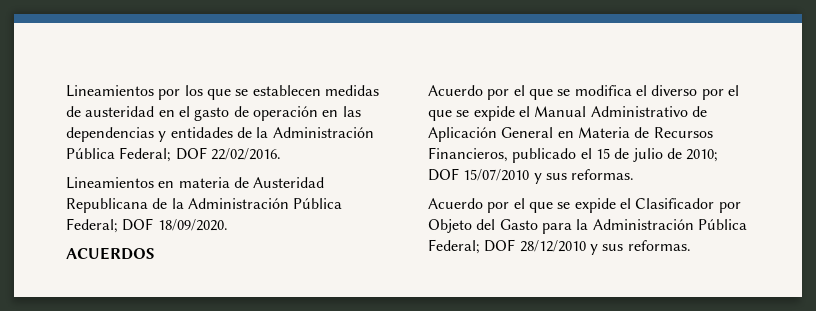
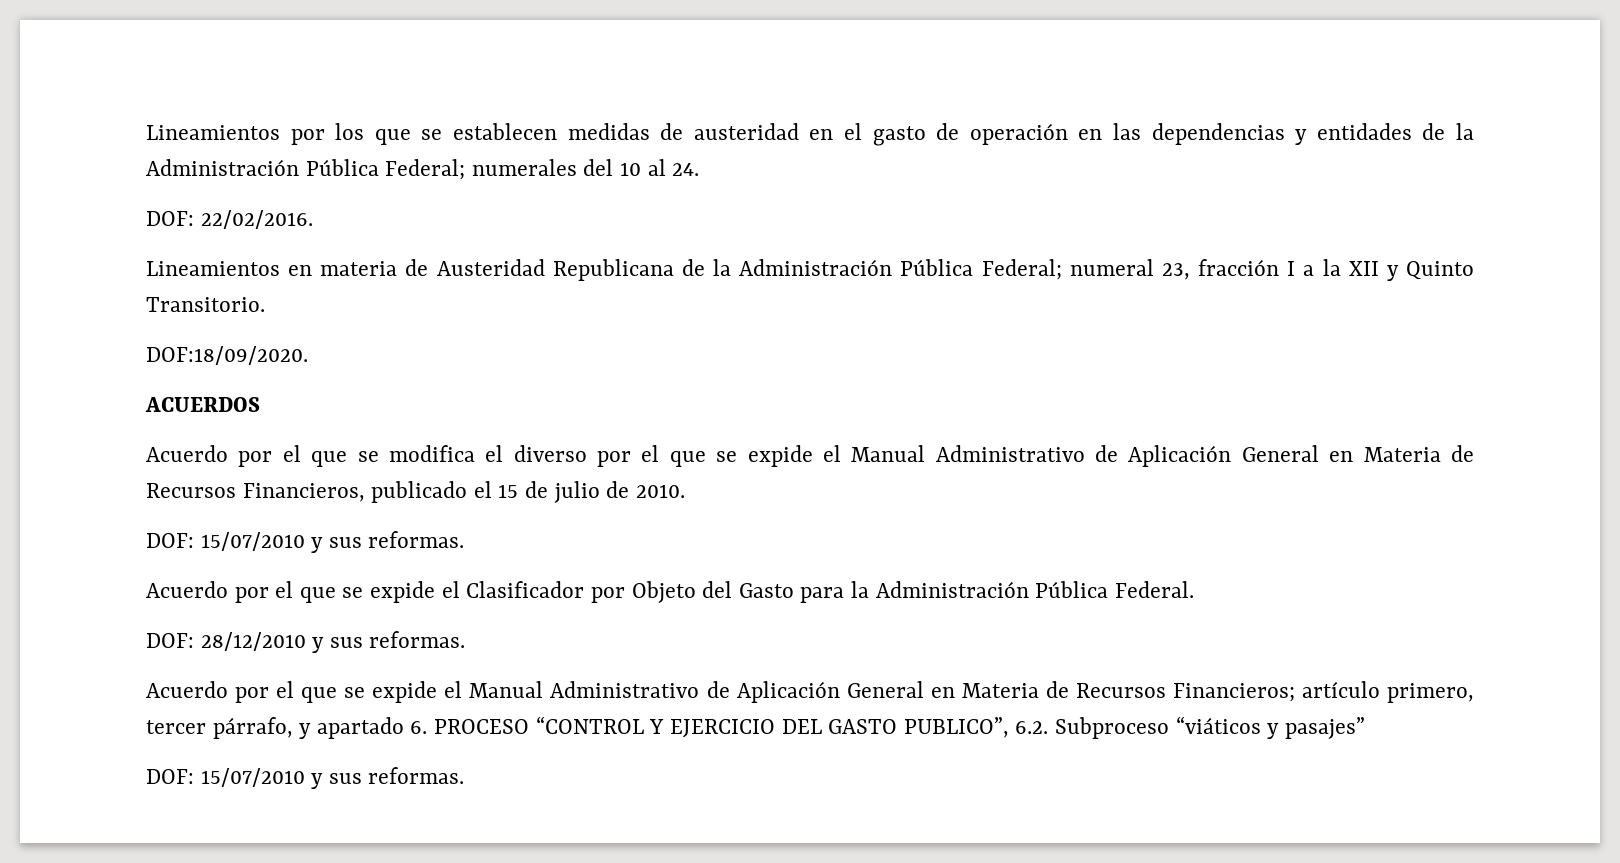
- Lineamientos por los que se establecen medidas de austeridad en el gasto de operación en las dependencias y entidades de la Administración Pública Federal; DOF 22/02/2016.
+ Lineamientos por los que se establecen medidas de austeridad en el gasto de operación en las dependencias y entidades de la Administración Pública Federal; numerales del 10 al 24.
+ DOF: 22/02/2016.
- Lineamientos en materia de Austeridad Republicana de la Administración Pública Federal; DOF 18/09/2020.
+ Lineamientos en materia de Austeridad Republicana de la Administración Pública Federal; numeral 23, fracción I a la XII y Quinto Transitorio.
+ DOF:18/09/2020.
- Acuerdo por el que se modifica el diverso por el que se expide el Manual Administrativo de Aplicación General en Materia de Recursos Financieros, publicado el 15 de julio de 2010; DOF 15/07/2010 y sus reformas.
+ Acuerdo por el que se modifica el diverso por el que se expide el Manual Administrativo de Aplicación General en Materia de Recursos Financieros, publicado el 15 de julio de 2010.
+ DOF: 15/07/2010 y sus reformas.
- Acuerdo por el que se expide el Clasificador por Objeto del Gasto para la Administración Pública Federal; DOF 28/12/2010 y sus reformas.
+ Acuerdo por el que se expide el Clasificador por Objeto del Gasto para la Administración Pública Federal.
+ DOF: 28/12/2010 y sus reformas.
+ Acuerdo por el que se expide el Manual Administrativo de Aplicación General en Materia de Recursos Financieros; artículo primero, tercer párrafo, y apartado 6. PROCESO “CONTROL Y EJERCICIO DEL GASTO PUBLICO”, 6.2. Subproceso “viáticos y pasajes”
+ DOF: 15/07/2010 y sus reformas.

